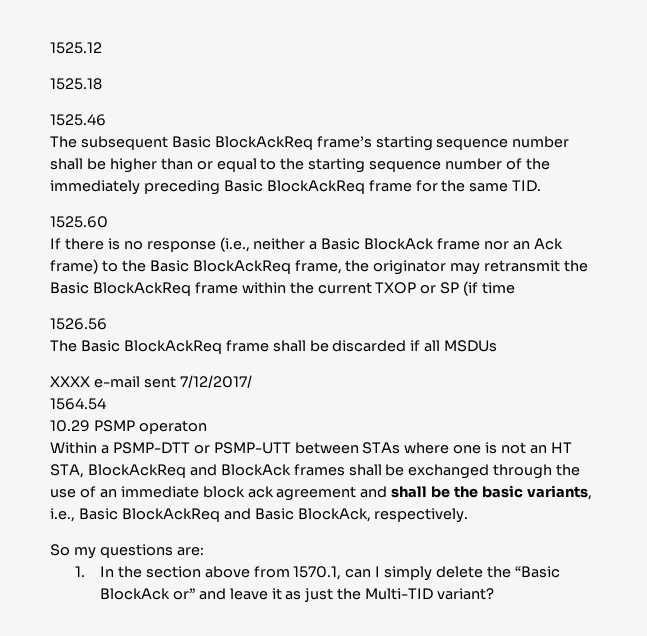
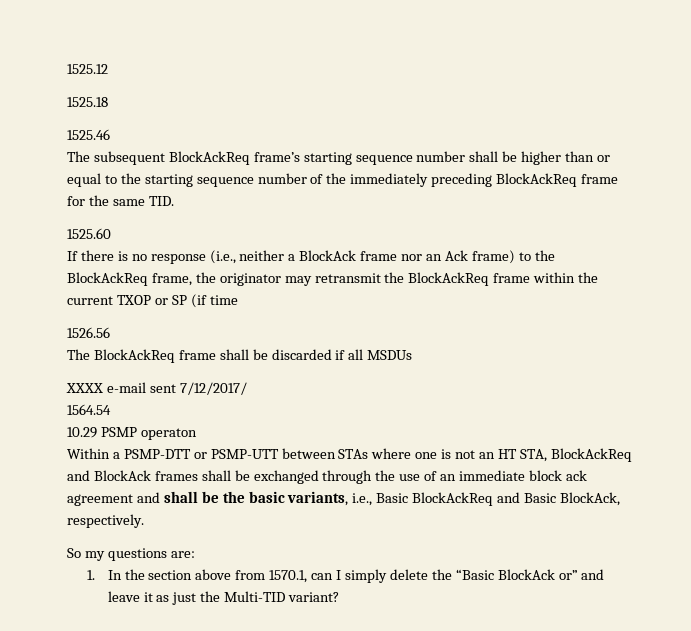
- The subsequent Basic BlockAckReq frame’s starting sequence number shall be higher than or equal to the starting sequence number of the immediately preceding Basic BlockAckReq frame for the same TID.
+ The subsequent BlockAckReq frame’s starting sequence number shall be higher than or equal to the starting sequence number of the immediately preceding BlockAckReq frame for the same TID.
- If there is no response (i.e., neither a Basic BlockAck frame nor an Ack frame) to the Basic BlockAckReq frame, the originator may retransmit the Basic BlockAckReq frame within the current TXOP or SP (if time
+ If there is no response (i.e., neither a BlockAck frame nor an Ack frame) to the BlockAckReq frame, the originator may retransmit the BlockAckReq frame within the current TXOP or SP (if time
- The Basic BlockAckReq frame shall be discarded if all MSDUs
+ The BlockAckReq frame shall be discarded if all MSDUs

